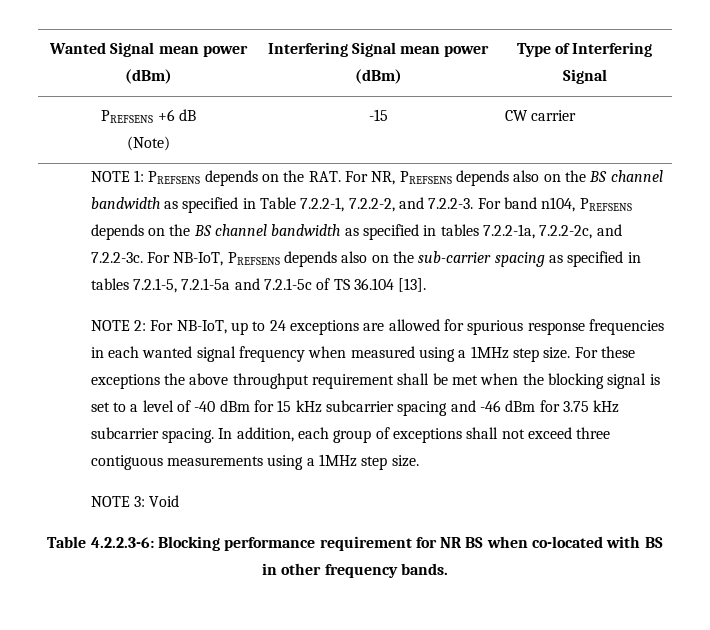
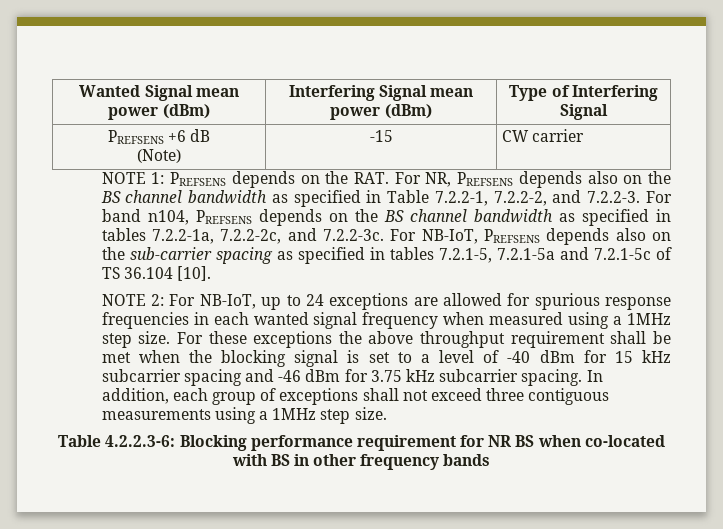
- PREFSENS depends on the RAT. For NR, PREFSENS depends also on the BS channel bandwidth as specified in Table 7.2.2-1, 7.2.2-2, and 7.2.2-3. For band n104, PREFSENS depends on the BS channel bandwidth as specified in tables 7.2.2-1a, 7.2.2-2c, and 7.2.2-3c. For NB-IoT, PREFSENS depends also on the sub-carrier spacing as specified in tables 7.2.1-5, 7.2.1-5a and 7.2.1-5c of TS 36.104 [13].
+ PREFSENS depends on the RAT. For NR, PREFSENS depends also on the BS channel bandwidth as specified in Table 7.2.2-1, 7.2.2-2, and 7.2.2-3. For band n104, PREFSENS depends on the BS channel bandwidth as specified in tables 7.2.2-1a, 7.2.2-2c, and 7.2.2-3c. For NB-IoT, PREFSENS depends also on the sub-carrier spacing as specified in tables 7.2.1-5, 7.2.1-5a and 7.2.1-5c of TS 36.104 [10].
- NOTE 3: Void
- Table 4.2.2.3-6: Blocking performance requirement for NR BS when co-located with BS in other frequency bands.
+ Table 4.2.2.3-6: Blocking performance requirement for NR BS when co-located with BS in other frequency bands

